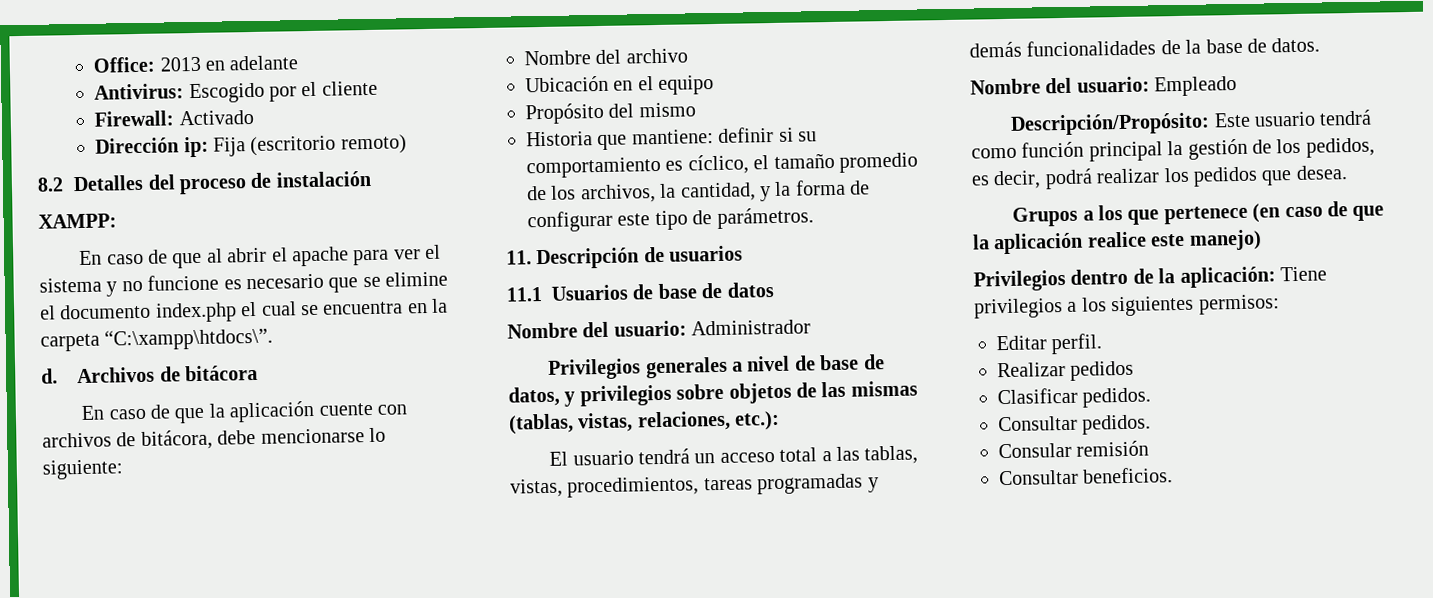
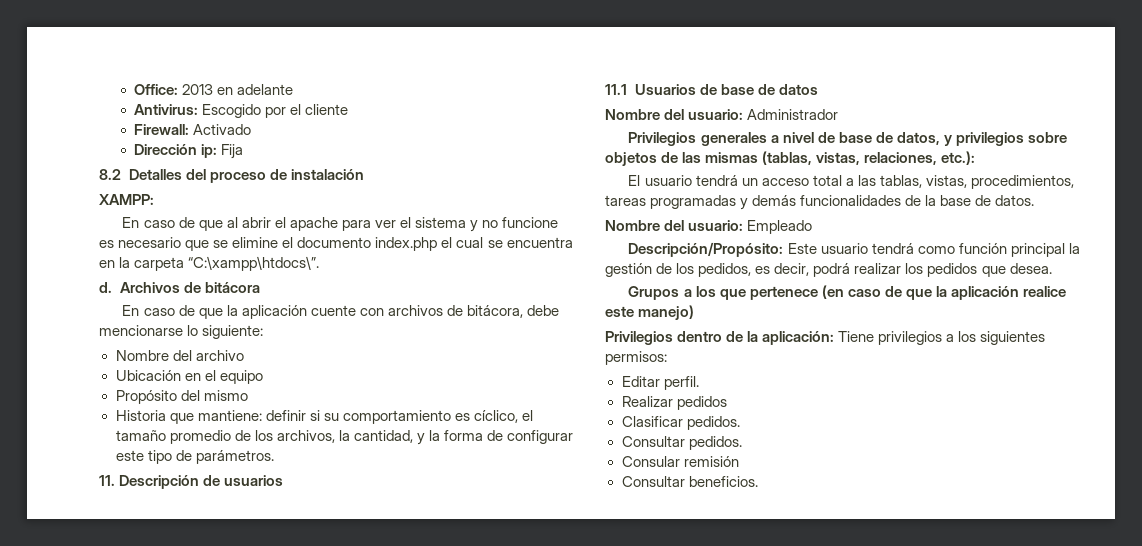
- Dirección ip: Fija (escritorio remoto)
+ Dirección ip: Fija

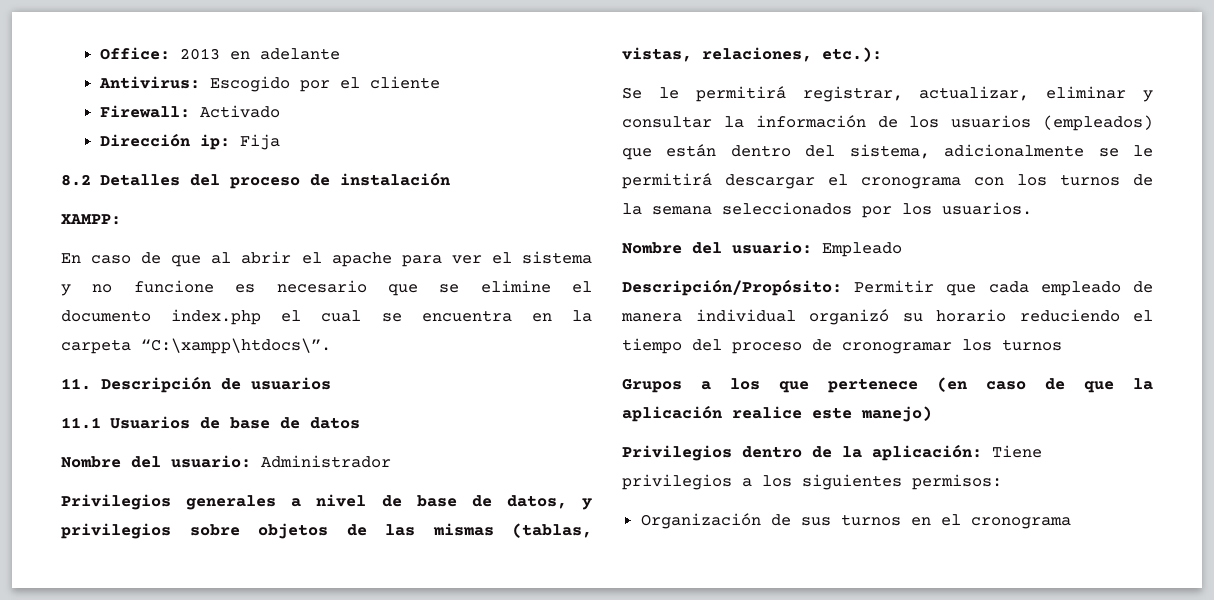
- d. Archivos de bitácora
- En caso de que la aplicación cuente con archivos de bitácora, debe mencionarse lo siguiente:
- Nombre del archivo
- Ubicación en el equipo
- Propósito del mismo
- Historia que mantiene: definir si su comportamiento es cíclico, el tamaño promedio de los archivos, la cantidad, y la forma de configurar este tipo de parámetros.
- El usuario tendrá un acceso total a las tablas, vistas, procedimientos, tareas programadas y demás funcionalidades de la base de datos.
+ Se le permitirá registrar, actualizar, eliminar y consultar la información de los usuarios (empleados) que están dentro del sistema, adicionalmente se le permitirá descargar el cronograma con los turnos de la semana seleccionados por los usuarios.
- Descripción/Propósito: Este usuario tendrá como función principal la gestión de los pedidos, es decir, podrá realizar los pedidos que desea.
+ Descripción/Propósito: Permitir que cada empleado de manera individual organizó su horario reduciendo el tiempo del proceso de cronogramar los turnos
- Editar perfil.
- Realizar pedidos
- Clasificar pedidos.
- Consultar pedidos.
- Consular remisión
- Consultar beneficios.
+ Organización de sus turnos en el cronograma

